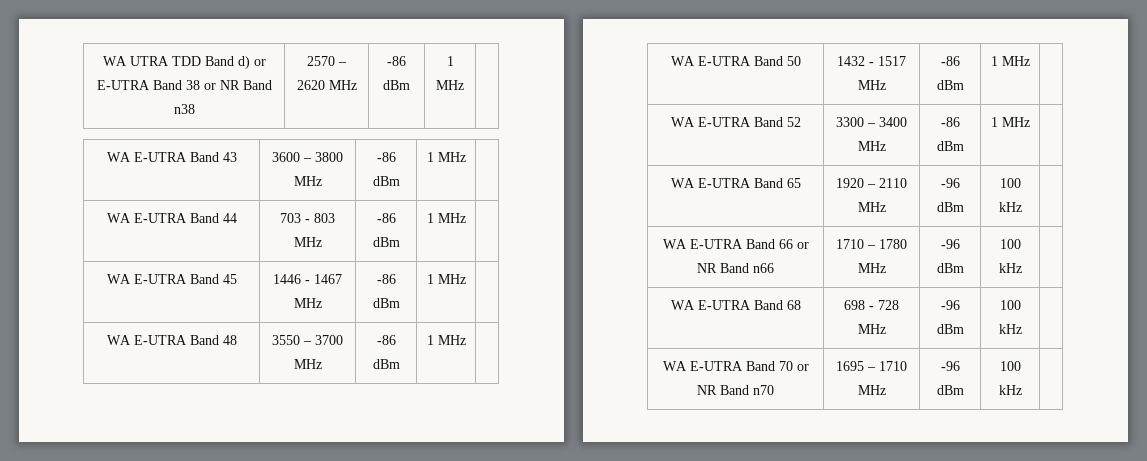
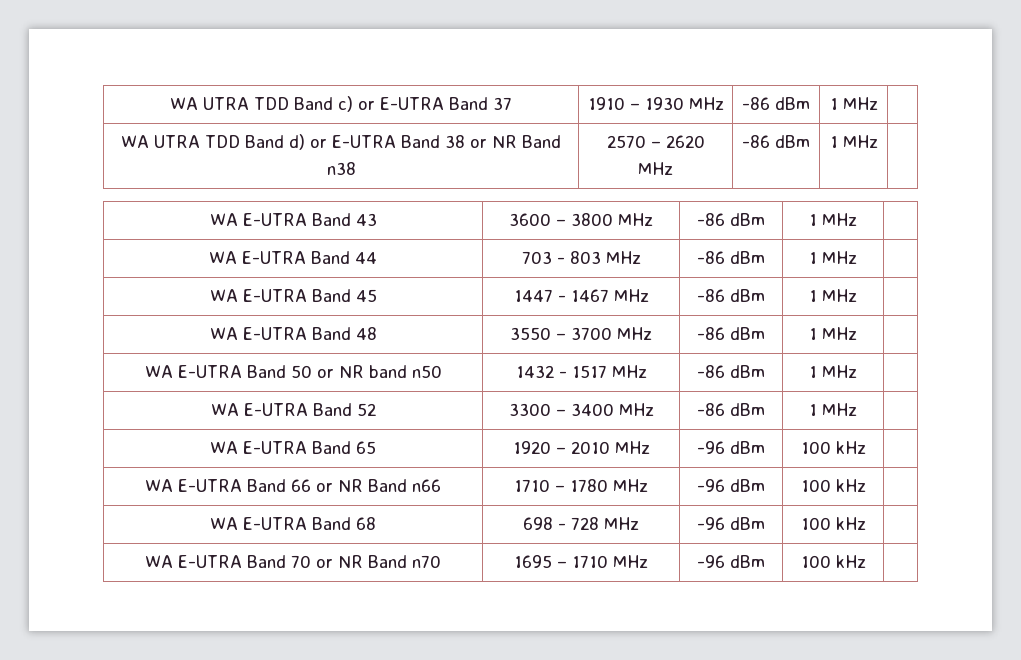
+ WA UTRA TDD Band c) or E-UTRA Band 37 | 1910 – 1930 MHz | -86 dBm | 1 MHz |
- WA E-UTRA Band 45 | 1446 - 1467 MHz | -86 dBm | 1 MHz |
+ WA E-UTRA Band 45 | 1447 - 1467 MHz | -86 dBm | 1 MHz |
- WA E-UTRA Band 50 | 1432 - 1517 MHz | -86 dBm | 1 MHz |
+ WA E-UTRA Band 50 or NR band n50 | 1432 - 1517 MHz | -86 dBm | 1 MHz |
- WA E-UTRA Band 65 | 1920 – 2110 MHz | -96 dBm | 100 kHz |
+ WA E-UTRA Band 65 | 1920 – 2010 MHz | -96 dBm | 100 kHz |

